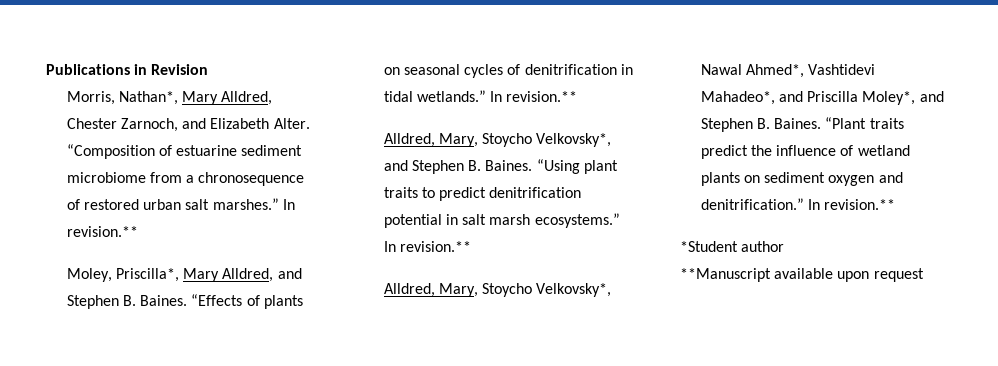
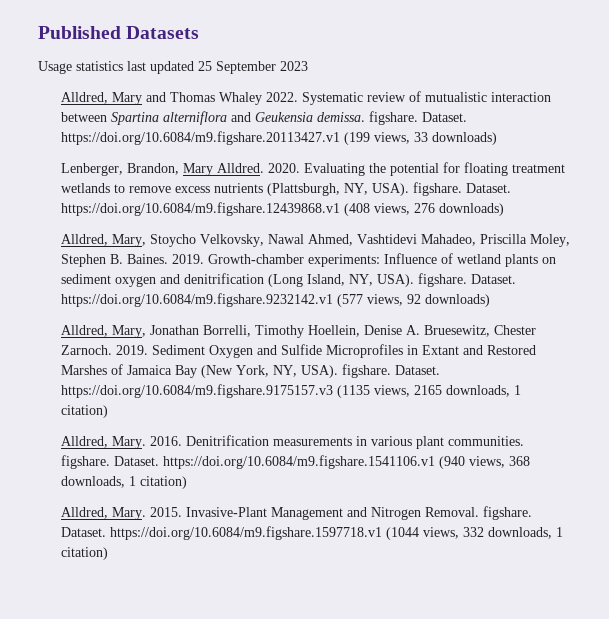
- Publications in Revision
- Morris, Nathan*, Mary Alldred, Chester Zarnoch, and Elizabeth Alter. “Composition of estuarine sediment microbiome from a chronosequence of restored urban salt marshes.” In revision.**
- Moley, Priscilla*, Mary Alldred, and Stephen B. Baines. “Effects of plants on seasonal cycles of denitrification in tidal wetlands.” In revision.**
- Alldred, Mary, Stoycho Velkovsky*, and Stephen B. Baines. “Using plant traits to predict denitrification potential in salt marsh ecosystems.” In revision.**
- Alldred, Mary, Stoycho Velkovsky*, Nawal Ahmed*, Vashtidevi Mahadeo*, and Priscilla Moley*, and Stephen B. Baines. “Plant traits predict the influence of wetland plants on sediment oxygen and denitrification.” In revision.**
- *Student author
- **Manuscript available upon request
+ Published Datasets
+ Usage statistics last updated 25 September 2023
+ Alldred, Mary and Thomas Whaley 2022. Systematic review of mutualistic interaction between Spartina alterniflora and Geukensia demissa. figshare. Dataset. https://doi.org/10.6084/m9.figshare.20113427.v1 (199 views, 33 downloads)
+ Lenberger, Brandon, Mary Alldred. 2020. Evaluating the potential for floating treatment wetlands to remove excess nutrients (Plattsburgh, NY, USA). figshare. Dataset. https://doi.org/10.6084/m9.figshare.12439868.v1 (408 views, 276 downloads)
+ Alldred, Mary, Stoycho Velkovsky, Nawal Ahmed, Vashtidevi Mahadeo, Priscilla Moley, Stephen B. Baines. 2019. Growth-chamber experiments: Influence of wetland plants on sediment oxygen and denitrification (Long Island, NY, USA). figshare. Dataset. https://doi.org/10.6084/m9.figshare.9232142.v1 (577 views, 92 downloads)
+ Alldred, Mary, Jonathan Borrelli, Timothy Hoellein, Denise A. Bruesewitz, Chester Zarnoch. 2019. Sediment Oxygen and Sulfide Microprofiles in Extant and Restored Marshes of Jamaica Bay (New York, NY, USA). figshare. Dataset. https://doi.org/10.6084/m9.figshare.9175157.v3 (1135 views, 2165 downloads, 1 citation)
+ Alldred, Mary. 2016. Denitrification measurements in various plant communities. figshare. Dataset. https://doi.org/10.6084/m9.figshare.1541106.v1 (940 views, 368 downloads, 1 citation)
+ Alldred, Mary. 2015. Invasive-Plant Management and Nitrogen Removal. figshare. Dataset. https://doi.org/10.6084/m9.figshare.1597718.v1 (1044 views, 332 downloads, 1 citation)

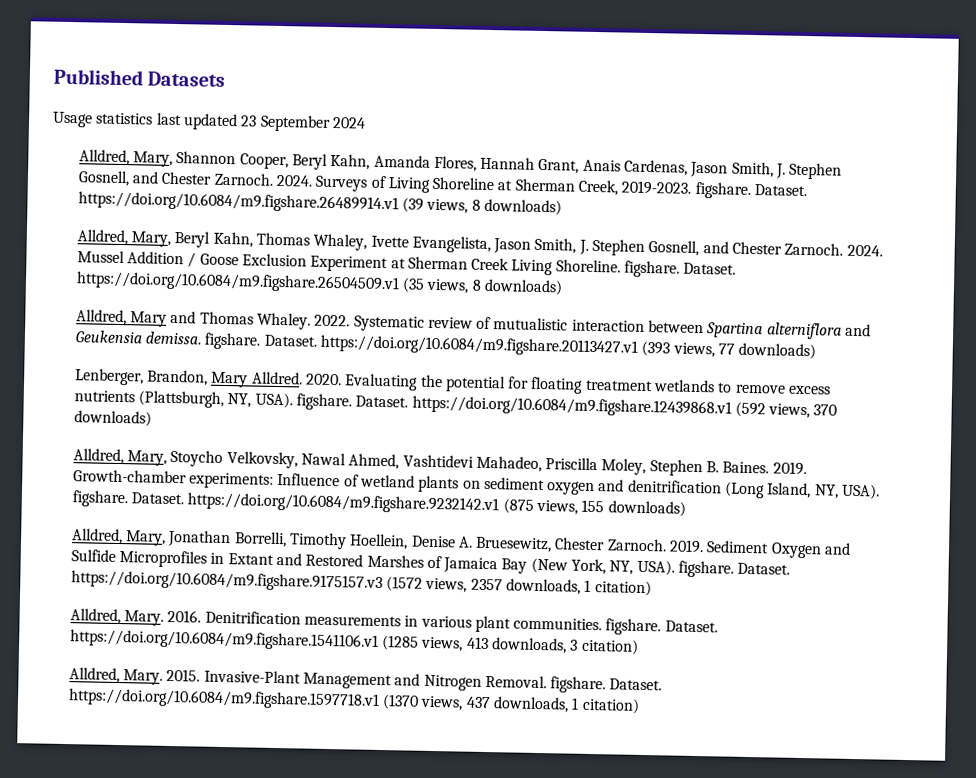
- Usage statistics last updated 25 September 2023
+ Usage statistics last updated 23 September 2024
+ Alldred, Mary, Shannon Cooper, Beryl Kahn, Amanda Flores, Hannah Grant, Anais Cardenas, Jason Smith, J. Stephen Gosnell, and Chester Zarnoch. 2024. Surveys of Living Shoreline at Sherman Creek, 2019-2023. figshare. Dataset. https://doi.org/10.6084/m9.figshare.26489914.v1 (39 views, 8 downloads)
+ Alldred, Mary, Beryl Kahn, Thomas Whaley, Ivette Evangelista, Jason Smith, J. Stephen Gosnell, and Chester Zarnoch. 2024. Mussel Addition / Goose Exclusion Experiment at Sherman Creek Living Shoreline. figshare. Dataset. https://doi.org/10.6084/m9.figshare.26504509.v1 (35 views, 8 downloads)
- Alldred, Mary and Thomas Whaley 2022.
+ Alldred, Mary and Thomas Whaley. 2022.
- Dataset. https://doi.org/10.6084/m9.figshare.20113427.v1 (199 views, 33 downloads)
+ Dataset. https://doi.org/10.6084/m9.figshare.20113427.v1 (393 views, 77 downloads)
- Dataset. https://doi.org/10.6084/m9.figshare.12439868.v1 (408 views, 276 downloads)
+ Dataset. https://doi.org/10.6084/m9.figshare.12439868.v1 (592 views, 370 downloads)
- Dataset. https://doi.org/10.6084/m9.figshare.9232142.v1 (577 views, 92 downloads)
+ Dataset. https://doi.org/10.6084/m9.figshare.9232142.v1 (875 views, 155 downloads)
- Dataset. https://doi.org/10.6084/m9.figshare.9175157.v3 (1135 views, 2165 downloads, 1 citation)
+ Dataset. https://doi.org/10.6084/m9.figshare.9175157.v3 (1572 views, 2357 downloads, 1 citation)
- Dataset. https://doi.org/10.6084/m9.figshare.1541106.v1 (940 views, 368 downloads, 1 citation)
+ Dataset. https://doi.org/10.6084/m9.figshare.1541106.v1 (1285 views, 413 downloads, 3 citation)
- Dataset. https://doi.org/10.6084/m9.figshare.1597718.v1 (1044 views, 332 downloads, 1 citation)
+ Dataset. https://doi.org/10.6084/m9.figshare.1597718.v1 (1370 views, 437 downloads, 1 citation)

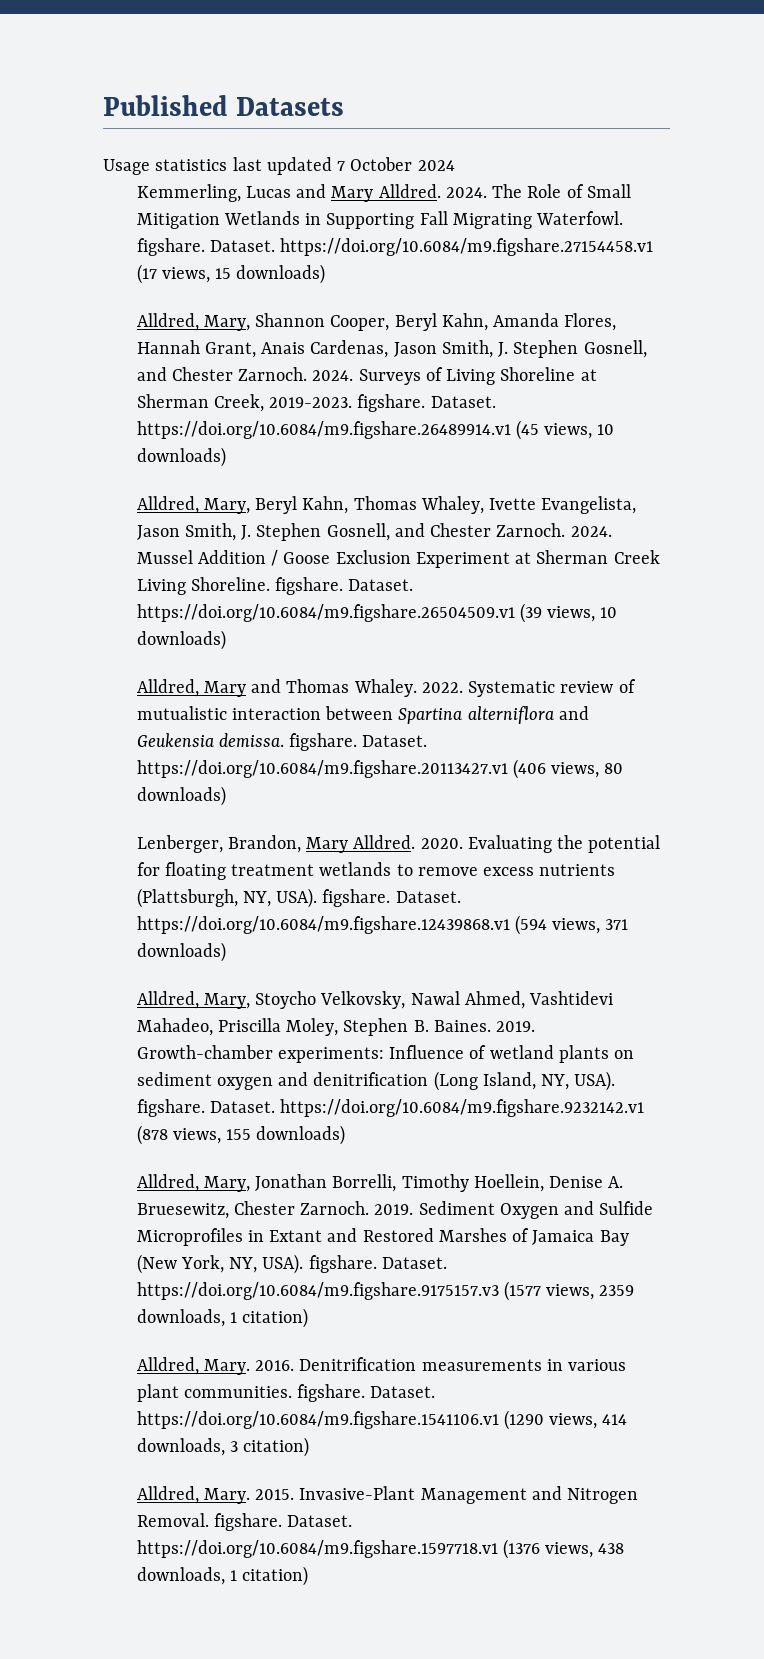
- Usage statistics last updated 23 September 2024
+ Usage statistics last updated 7 October 2024
+ Kemmerling, Lucas and Mary Alldred. 2024. The Role of Small Mitigation Wetlands in Supporting Fall Migrating Waterfowl. figshare. Dataset. https://doi.org/10.6084/m9.figshare.27154458.v1 (17 views, 15 downloads)
- Dataset. https://doi.org/10.6084/m9.figshare.26489914.v1 (39 views, 8 downloads)
+ Dataset. https://doi.org/10.6084/m9.figshare.26489914.v1 (45 views, 10 downloads)
- Dataset. https://doi.org/10.6084/m9.figshare.26504509.v1 (35 views, 8 downloads)
+ Dataset. https://doi.org/10.6084/m9.figshare.26504509.v1 (39 views, 10 downloads)
- Dataset. https://doi.org/10.6084/m9.figshare.20113427.v1 (393 views, 77 downloads)
+ Dataset. https://doi.org/10.6084/m9.figshare.20113427.v1 (406 views, 80 downloads)
- Dataset. https://doi.org/10.6084/m9.figshare.12439868.v1 (592 views, 370 downloads)
+ Dataset. https://doi.org/10.6084/m9.figshare.12439868.v1 (594 views, 371 downloads)
- Dataset. https://doi.org/10.6084/m9.figshare.9232142.v1 (875 views, 155 downloads)
+ Dataset. https://doi.org/10.6084/m9.figshare.9232142.v1 (878 views, 155 downloads)
- Dataset. https://doi.org/10.6084/m9.figshare.9175157.v3 (1572 views, 2357 downloads, 1 citation)
+ Dataset. https://doi.org/10.6084/m9.figshare.9175157.v3 (1577 views, 2359 downloads, 1 citation)
- Dataset. https://doi.org/10.6084/m9.figshare.1541106.v1 (1285 views, 413 downloads, 3 citation)
+ Dataset. https://doi.org/10.6084/m9.figshare.1541106.v1 (1290 views, 414 downloads, 3 citation)
- Dataset. https://doi.org/10.6084/m9.figshare.1597718.v1 (1370 views, 437 downloads, 1 citation)
+ Dataset. https://doi.org/10.6084/m9.figshare.1597718.v1 (1376 views, 438 downloads, 1 citation)

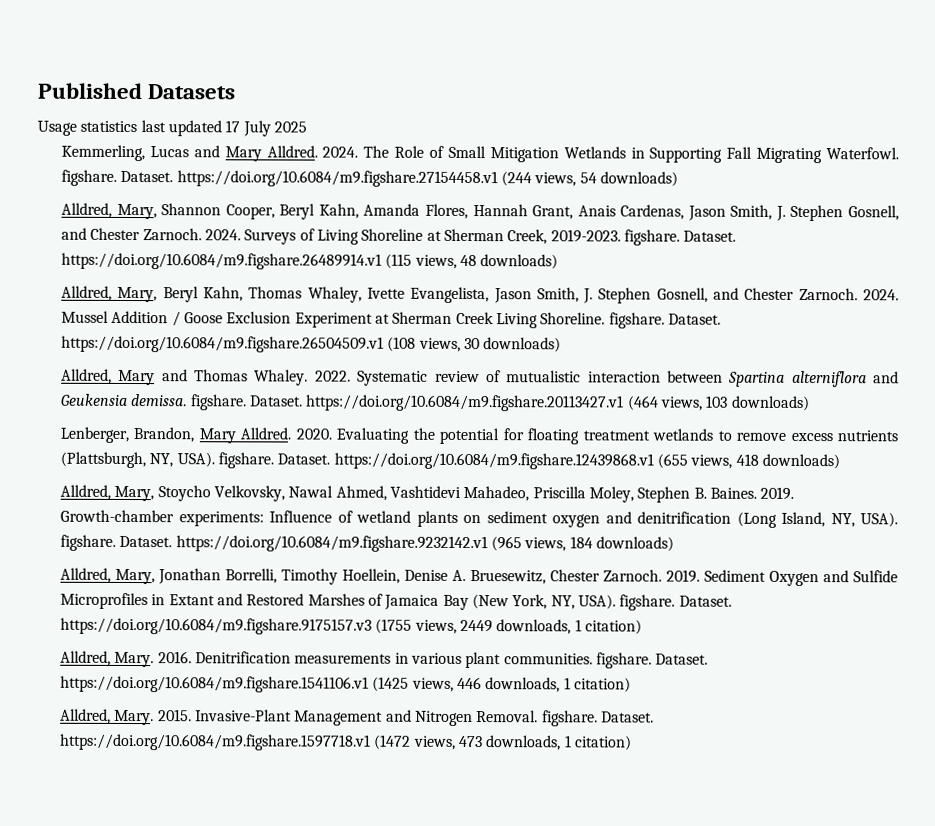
- Usage statistics last updated 7 October 2024
+ Usage statistics last updated 17 July 2025
- Dataset. https://doi.org/10.6084/m9.figshare.27154458.v1 (17 views, 15 downloads)
+ Dataset. https://doi.org/10.6084/m9.figshare.27154458.v1 (244 views, 54 downloads)
- Dataset. https://doi.org/10.6084/m9.figshare.26489914.v1 (45 views, 10 downloads)
+ Dataset. https://doi.org/10.6084/m9.figshare.26489914.v1 (115 views, 48 downloads)
- Dataset. https://doi.org/10.6084/m9.figshare.26504509.v1 (39 views, 10 downloads)
+ Dataset. https://doi.org/10.6084/m9.figshare.26504509.v1 (108 views, 30 downloads)
- Dataset. https://doi.org/10.6084/m9.figshare.20113427.v1 (406 views, 80 downloads)
+ Dataset. https://doi.org/10.6084/m9.figshare.20113427.v1 (464 views, 103 downloads)
- Dataset. https://doi.org/10.6084/m9.figshare.12439868.v1 (594 views, 371 downloads)
+ Dataset. https://doi.org/10.6084/m9.figshare.12439868.v1 (655 views, 418 downloads)
- Dataset. https://doi.org/10.6084/m9.figshare.9232142.v1 (878 views, 155 downloads)
+ Dataset. https://doi.org/10.6084/m9.figshare.9232142.v1 (965 views, 184 downloads)
- Dataset. https://doi.org/10.6084/m9.figshare.9175157.v3 (1577 views, 2359 downloads, 1 citation)
+ Dataset. https://doi.org/10.6084/m9.figshare.9175157.v3 (1755 views, 2449 downloads, 1 citation)
- Dataset. https://doi.org/10.6084/m9.figshare.1541106.v1 (1290 views, 414 downloads, 3 citation)
+ Dataset. https://doi.org/10.6084/m9.figshare.1541106.v1 (1425 views, 446 downloads, 1 citation)
- Dataset. https://doi.org/10.6084/m9.figshare.1597718.v1 (1376 views, 438 downloads, 1 citation)
+ Dataset. https://doi.org/10.6084/m9.figshare.1597718.v1 (1472 views, 473 downloads, 1 citation)

